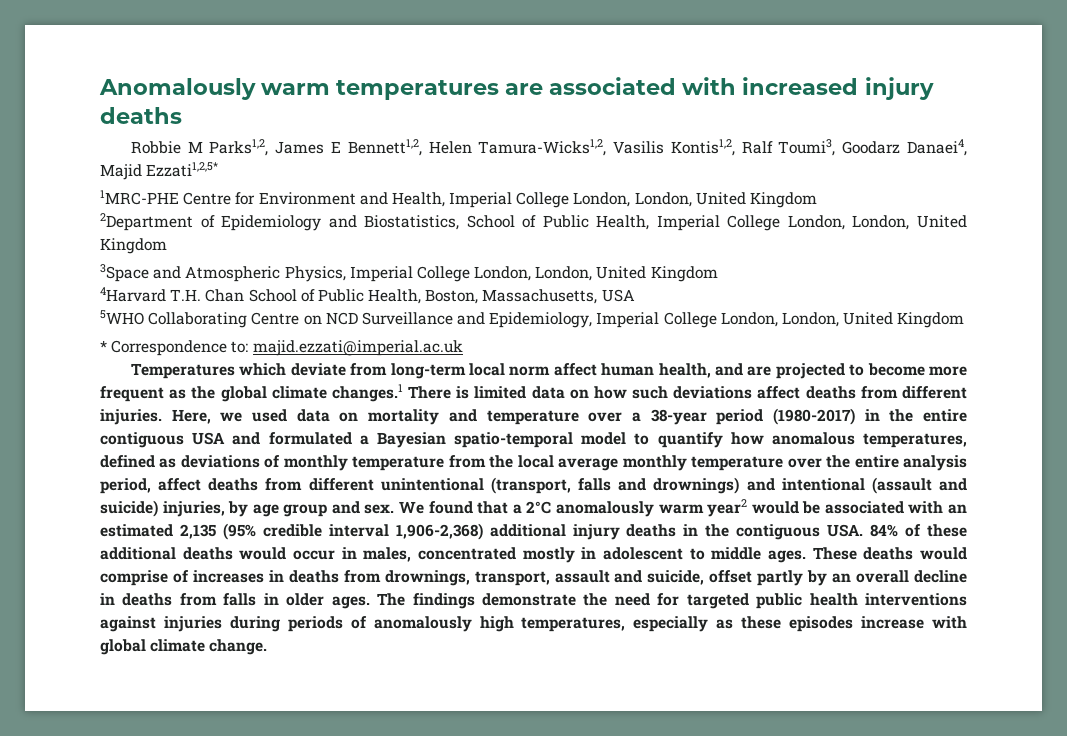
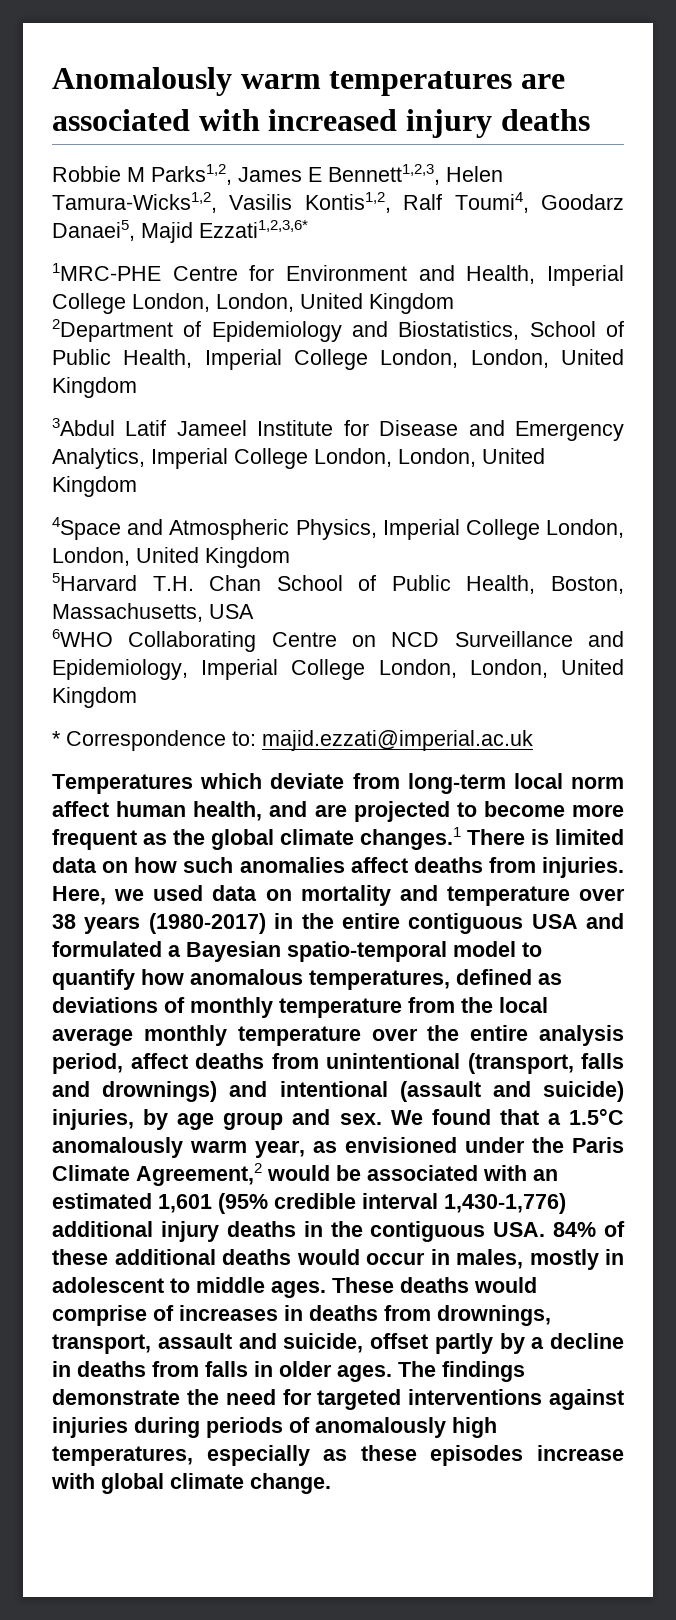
- Robbie M Parks1,2, James E Bennett1,2, Helen Tamura-Wicks1,2, Vasilis Kontis1,2, Ralf Toumi3, Goodarz Danaei4, Majid Ezzati1,2,5*
+ Robbie M Parks1,2, James E Bennett1,2,3, Helen Tamura-Wicks1,2, Vasilis Kontis1,2, Ralf Toumi4, Goodarz Danaei5, Majid Ezzati1,2,3,6*
- 3Space and Atmospheric Physics, Imperial College London, London, United Kingdom
+ 3Abdul Latif Jameel Institute for Disease and Emergency Analytics, Imperial College London, London, United Kingdom
+ 4Space and Atmospheric Physics, Imperial College London, London, United Kingdom
- 4Harvard T.H. Chan School of Public Health, Boston, Massachusetts, USA
+ 5Harvard T.H. Chan School of Public Health, Boston, Massachusetts, USA
- 5WHO Collaborating Centre on NCD Surveillance and Epidemiology, Imperial College London, London, United Kingdom
+ 6WHO Collaborating Centre on NCD Surveillance and Epidemiology, Imperial College London, London, United Kingdom
- Temperatures which deviate from long-term local norm affect human health, and are projected to become more frequent as the global climate changes.1 There is limited data on how such deviations affect deaths from different injuries.
+ Temperatures which deviate from long-term local norm affect human health, and are projected to become more frequent as the global climate changes.1 There is limited data on how such anomalies affect deaths from injuries.
- Here, we used data on mortality and temperature over a 38-year period (1980-2017) in the entire contiguous USA and formulated a Bayesian spatio-temporal model to quantify how anomalous temperatures, defined as deviations of monthly temperature from the local average monthly temperature over the entire analysis period, affect deaths from different unintentional (transport, falls and drownings) and intentional (assault and suicide) injuries, by age group and sex.
+ Here, we used data on mortality and temperature over 38 years (1980-2017) in the entire contiguous USA and formulated a Bayesian spatio-temporal model to quantify how anomalous temperatures, defined as deviations of monthly temperature from the local average monthly temperature over the entire analysis period, affect deaths from unintentional (transport, falls and drownings) and intentional (assault and suicide) injuries, by age group and sex.
- We found that a 2°C anomalously warm year2 would be associated with an estimated 2,135 (95% credible interval 1,906-2,368) additional injury deaths in the contiguous USA. 84% of these additional deaths would occur in males, concentrated mostly in adolescent to middle ages.
+ We found that a 1.5°C anomalously warm year, as envisioned under the Paris Climate Agreement,2 would be associated with an estimated 1,601 (95% credible interval 1,430-1,776) additional injury deaths in the contiguous USA. 84% of these additional deaths would occur in males, mostly in adolescent to middle ages.
- These deaths would comprise of increases in deaths from drownings, transport, assault and suicide, offset partly by an overall decline in deaths from falls in older ages.
+ These deaths would comprise of increases in deaths from drownings, transport, assault and suicide, offset partly by a decline in deaths from falls in older ages.
- The findings demonstrate the need for targeted public health interventions against injuries during periods of anomalously high temperatures, especially as these episodes increase with global climate change.
+ The findings demonstrate the need for targeted interventions against injuries during periods of anomalously high temperatures, especially as these episodes increase with global climate change.

